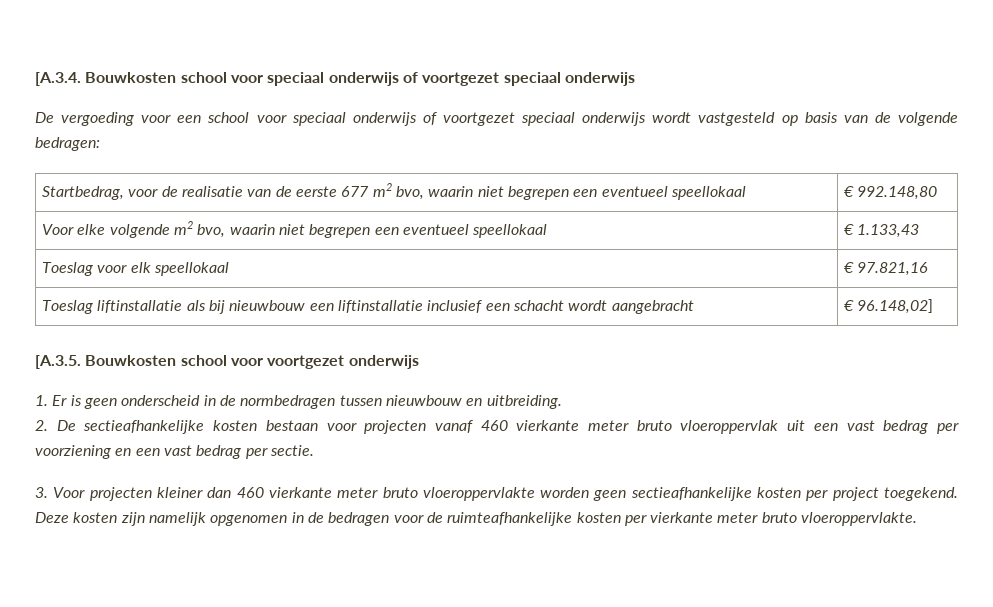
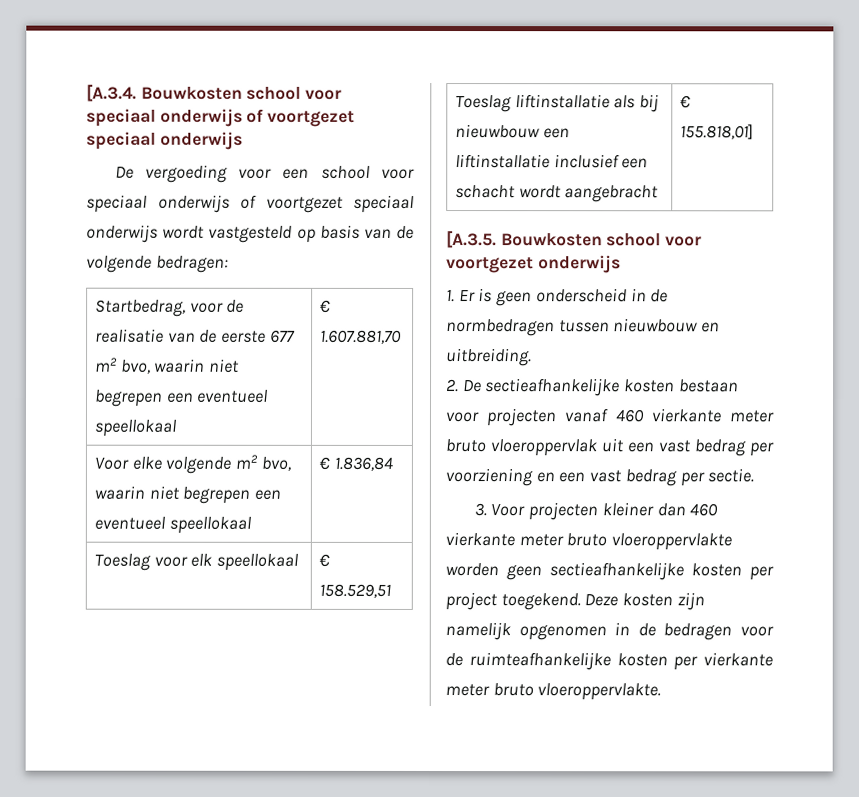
- Startbedrag, voor de realisatie van de eerste 677 m2 bvo, waarin niet begrepen een eventueel speellokaal | € 992.148,80
+ Startbedrag, voor de realisatie van de eerste 677 m2 bvo, waarin niet begrepen een eventueel speellokaal | € 1.607.881,70
- Voor elke volgende m2 bvo, waarin niet begrepen een eventueel speellokaal | € 1.133,43
+ Voor elke volgende m2 bvo, waarin niet begrepen een eventueel speellokaal | € 1.836,84
- Toeslag voor elk speellokaal | € 97.821,16
+ Toeslag voor elk speellokaal | € 158.529,51
- Toeslag liftinstallatie als bij nieuwbouw een liftinstallatie inclusief een schacht wordt aangebracht | € 96.148,02]
+ Toeslag liftinstallatie als bij nieuwbouw een liftinstallatie inclusief een schacht wordt aangebracht | € 155.818,01]

